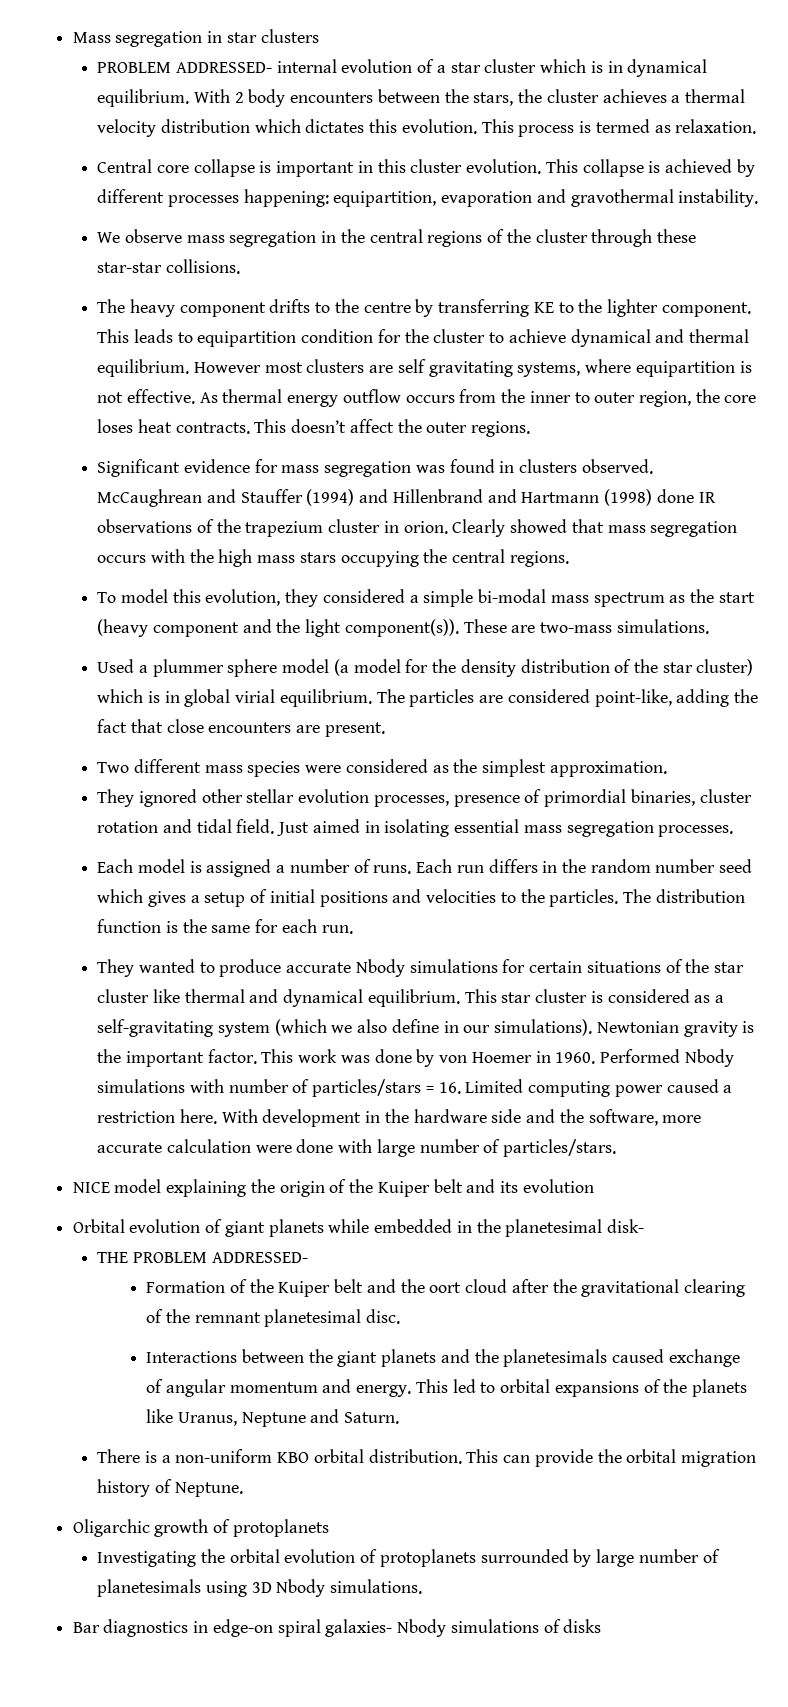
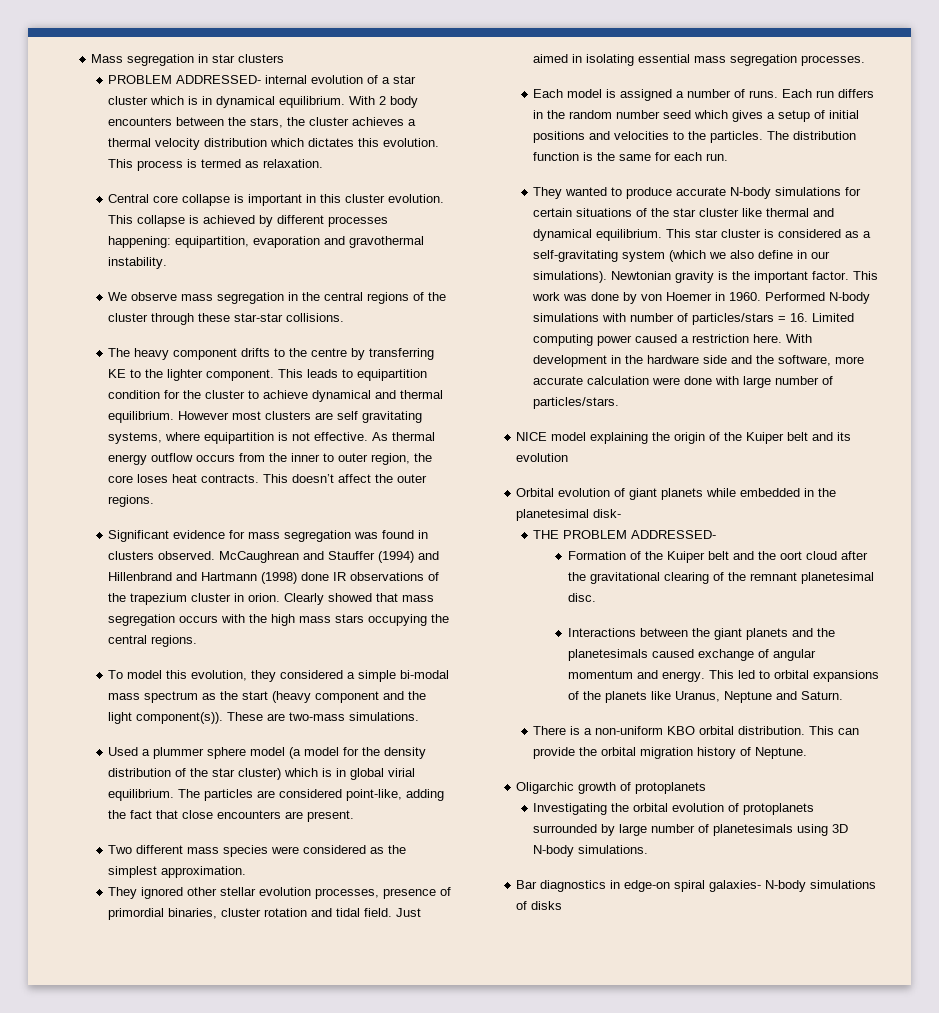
- They wanted to produce accurate Nbody simulations for certain situations of the star cluster like thermal and dynamical equilibrium.
+ They wanted to produce accurate N-body simulations for certain situations of the star cluster like thermal and dynamical equilibrium.
- Performed Nbody simulations with number of particles/stars = 16. Limited computing power caused a restriction here.
+ Performed N-body simulations with number of particles/stars = 16. Limited computing power caused a restriction here.
- Investigating the orbital evolution of protoplanets surrounded by large number of planetesimals using 3D Nbody simulations.
+ Investigating the orbital evolution of protoplanets surrounded by large number of planetesimals using 3D N-body simulations.
- Bar diagnostics in edge-on spiral galaxies- Nbody simulations of disks
+ Bar diagnostics in edge-on spiral galaxies- N-body simulations of disks

